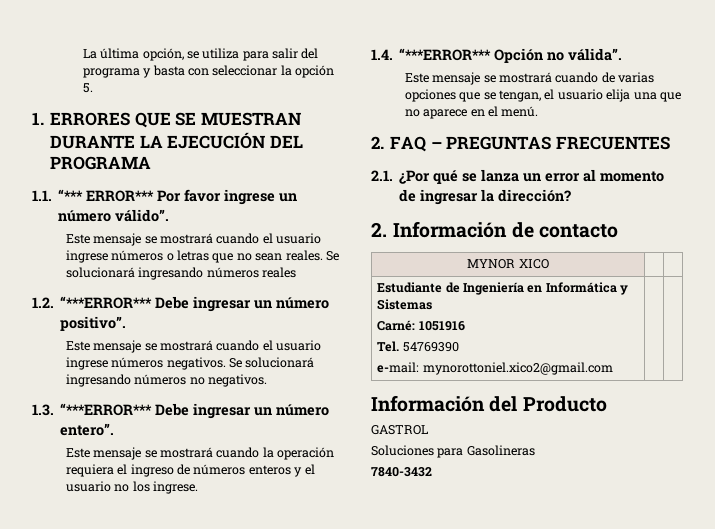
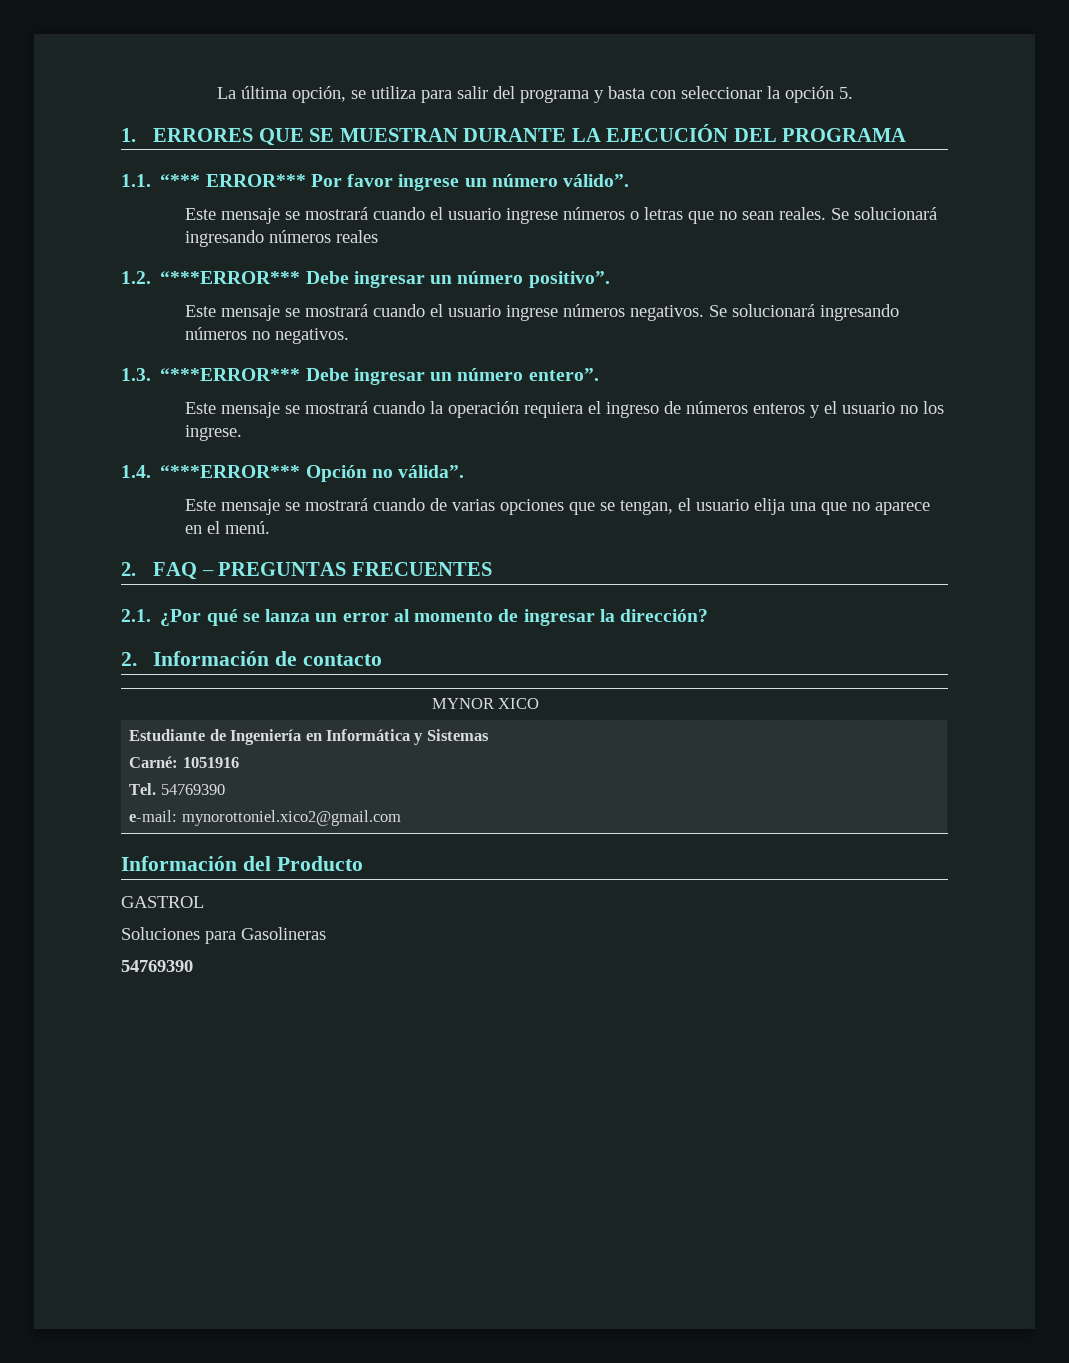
  Soluciones para Gasolineras
- 7840-3432
+ 54769390

